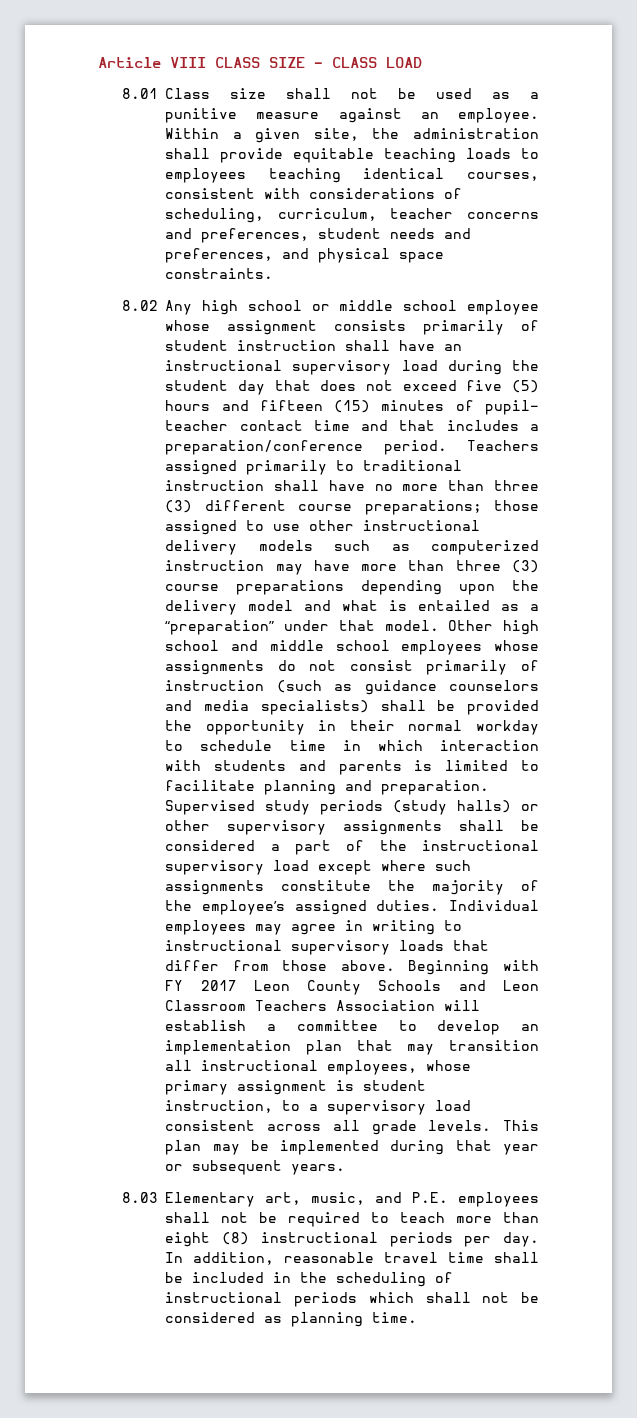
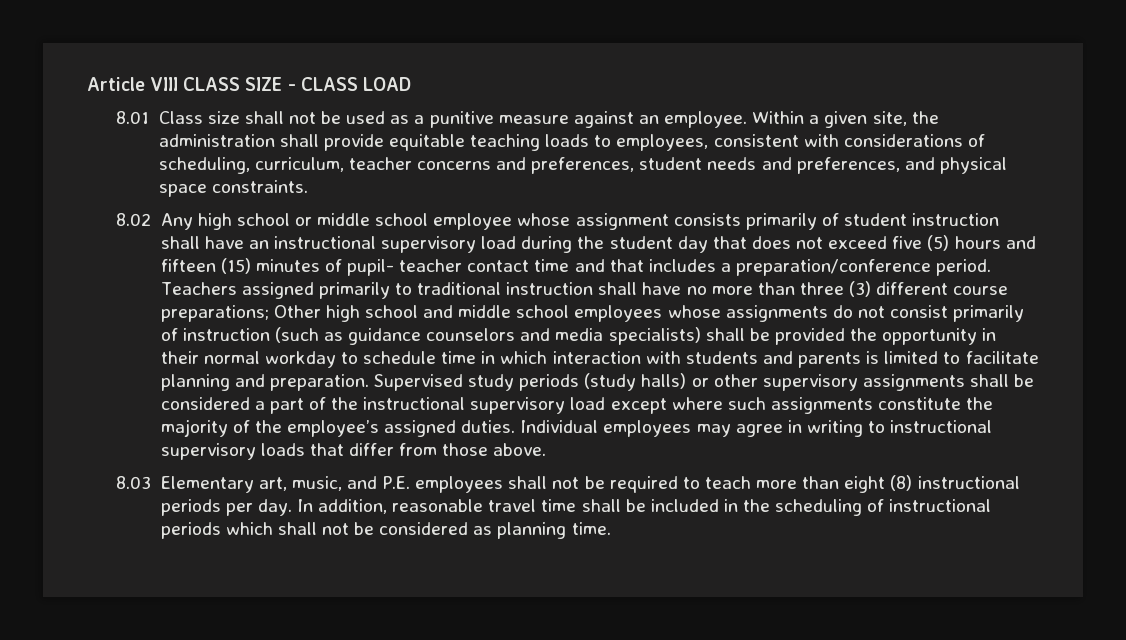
- Within a given site, the administration shall provide equitable teaching loads to employees teaching identical courses, consistent with considerations of scheduling, curriculum, teacher concerns and preferences, student needs and preferences, and physical space constraints.
+ Within a given site, the administration shall provide equitable teaching loads to employees, consistent with considerations of scheduling, curriculum, teacher concerns and preferences, student needs and preferences, and physical space constraints.
- those assigned to use other instructional delivery models such as computerized instruction may have more than three (3) course preparations depending upon the delivery model and what is entailed as a “preparation” under that model.
- Beginning with FY 2017 Leon County Schools and Leon Classroom Teachers Association will establish a committee to develop an implementation plan that may transition all instructional employees, whose primary assignment is student instruction, to a supervisory load consistent across all grade levels. This plan may be implemented during that year or subsequent years.

